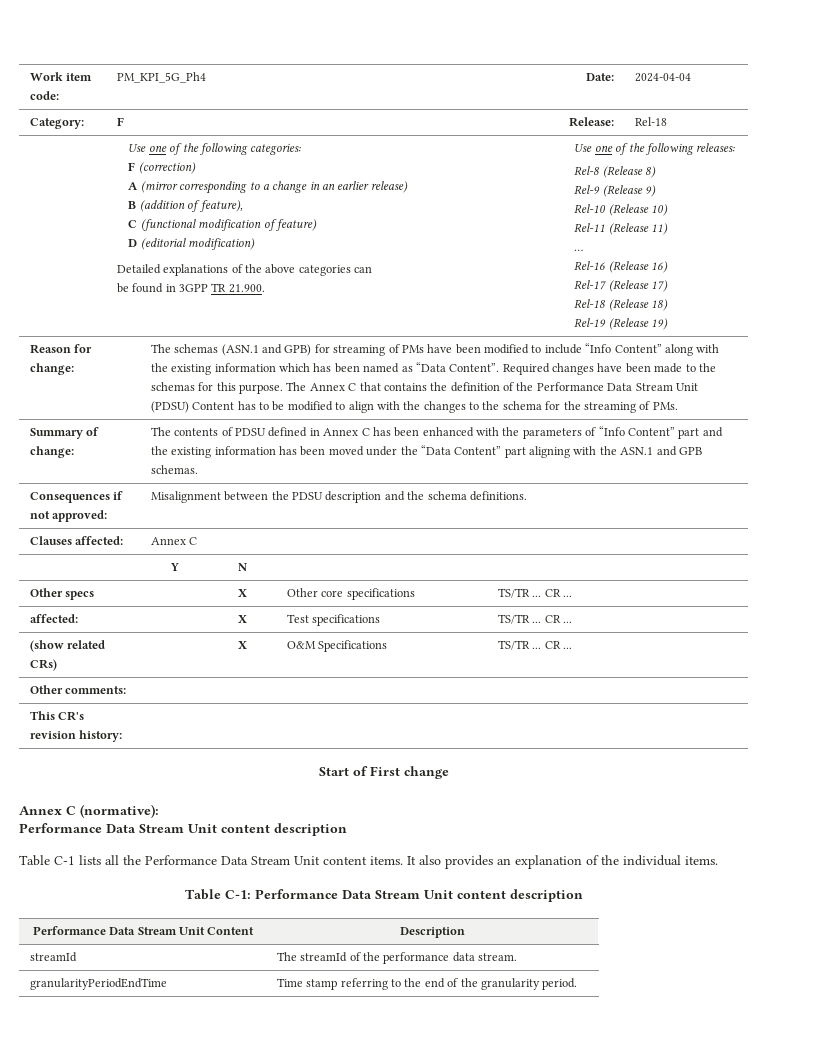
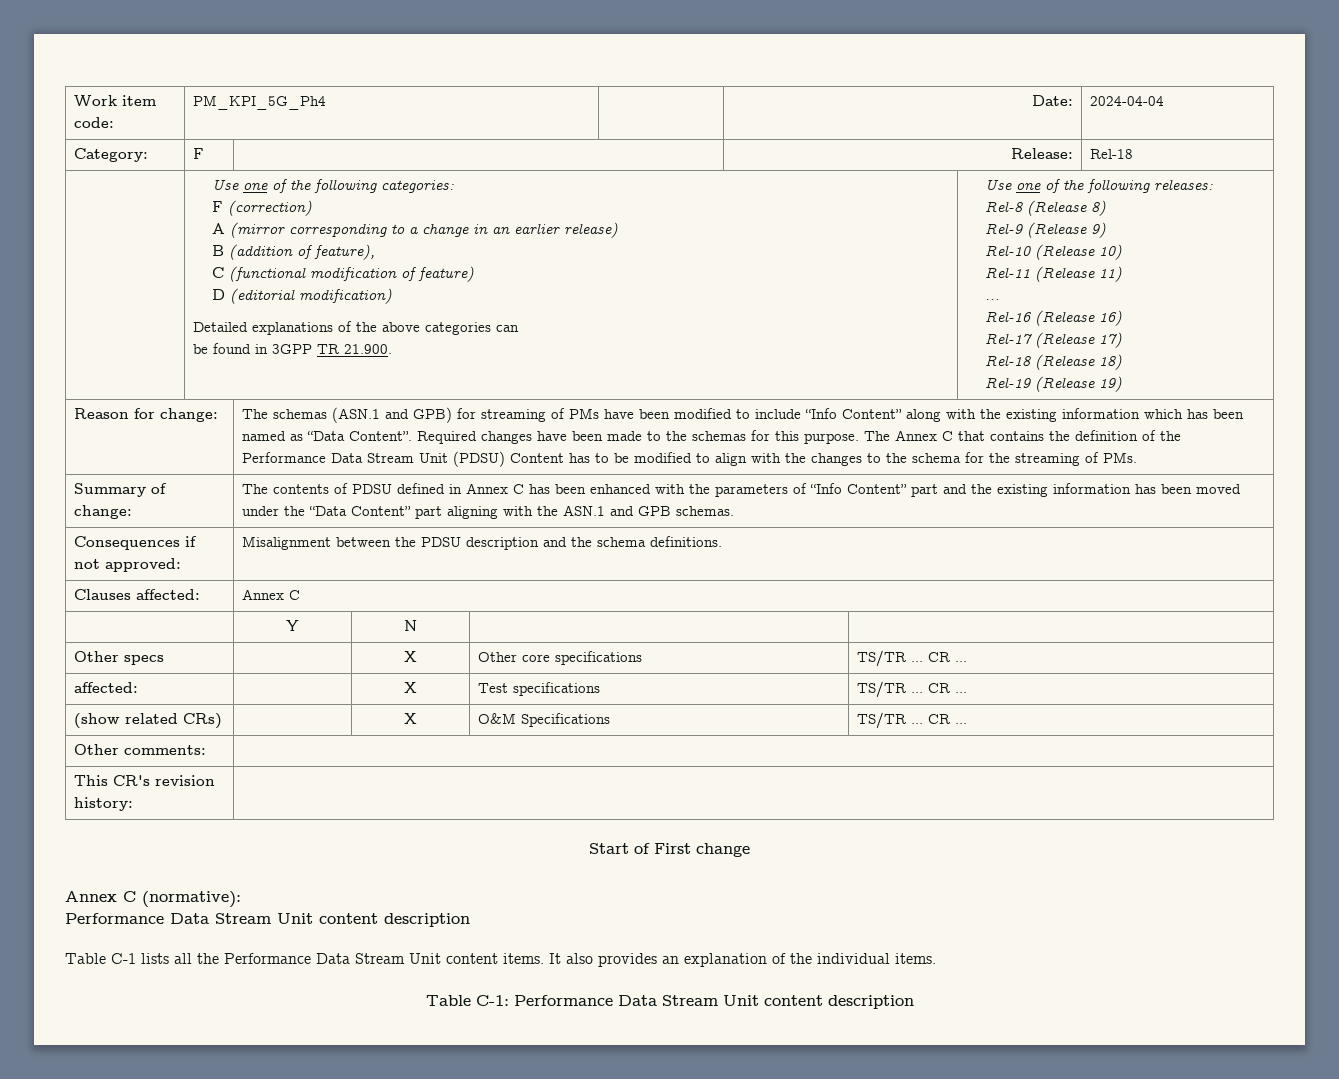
- Performance Data Stream Unit Content | Description
- streamId | The streamId of the performance data stream.
- granularityPeriodEndTime | Time stamp referring to the end of the granularity period.

